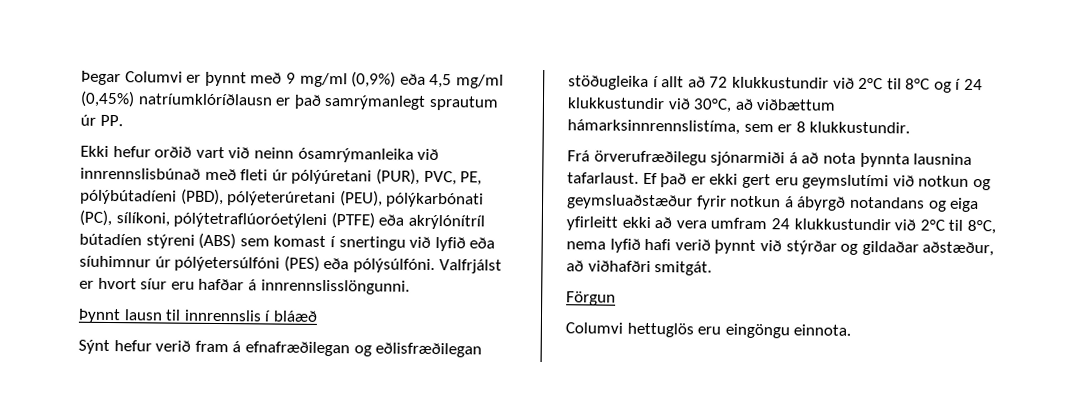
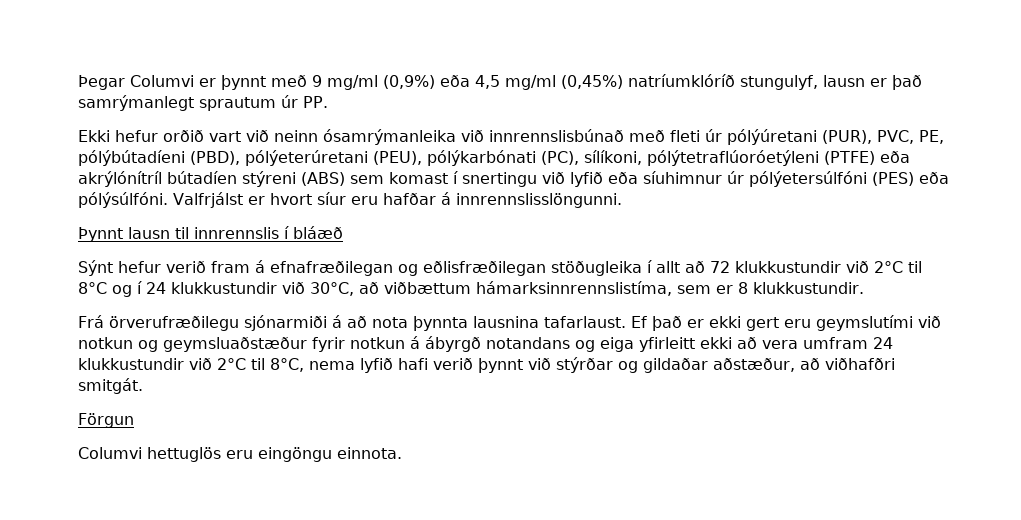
- Þegar Columvi er þynnt með 9 mg/ml (0,9%) eða 4,5 mg/ml (0,45%) natríumklóríðlausn er það samrýmanlegt sprautum úr PP.
+ Þegar Columvi er þynnt með 9 mg/ml (0,9%) eða 4,5 mg/ml (0,45%) natríumklóríð stungulyf, lausn er það samrýmanlegt sprautum úr PP.

